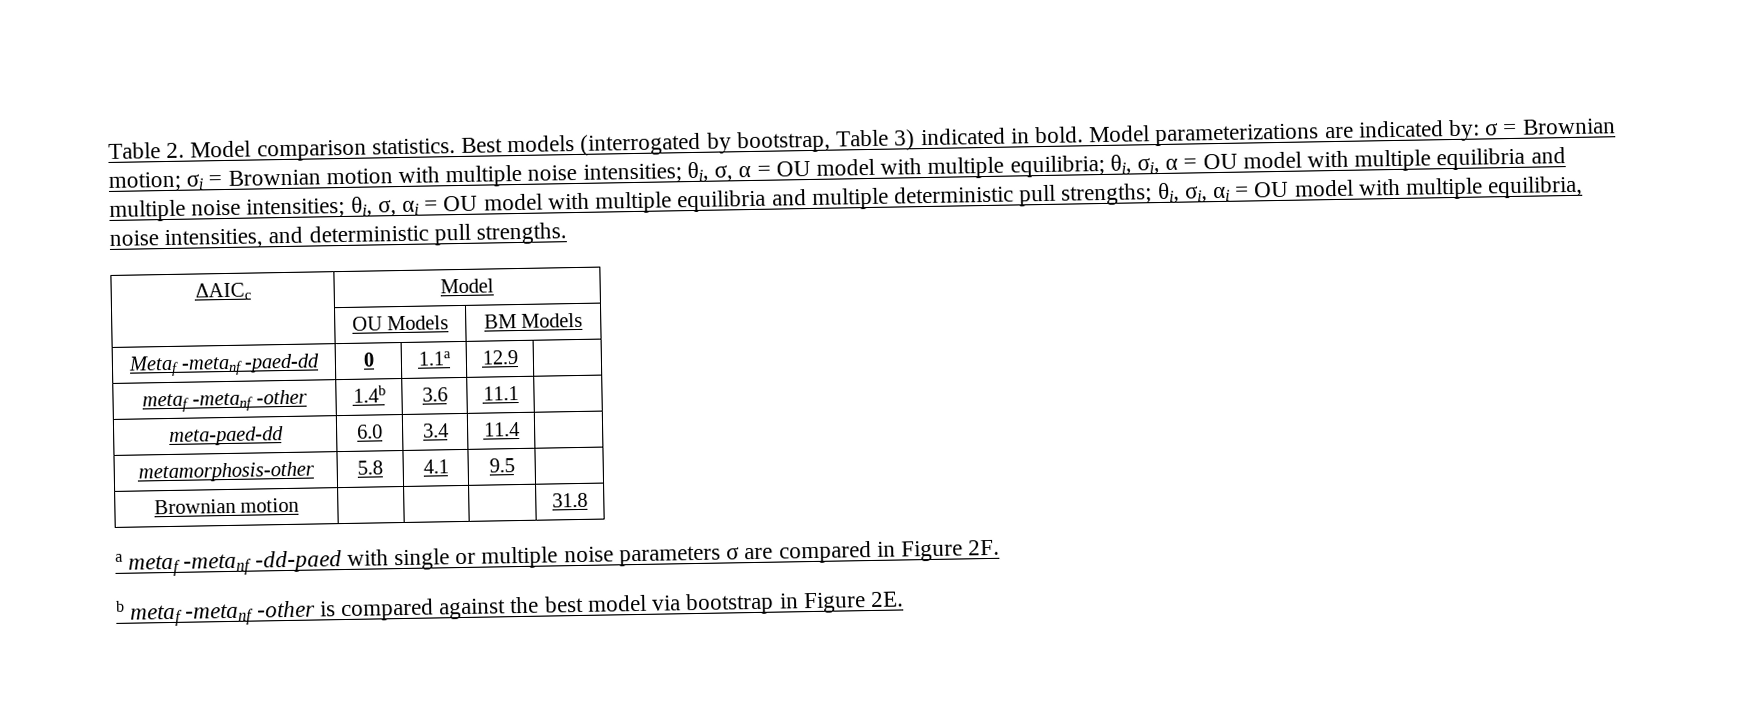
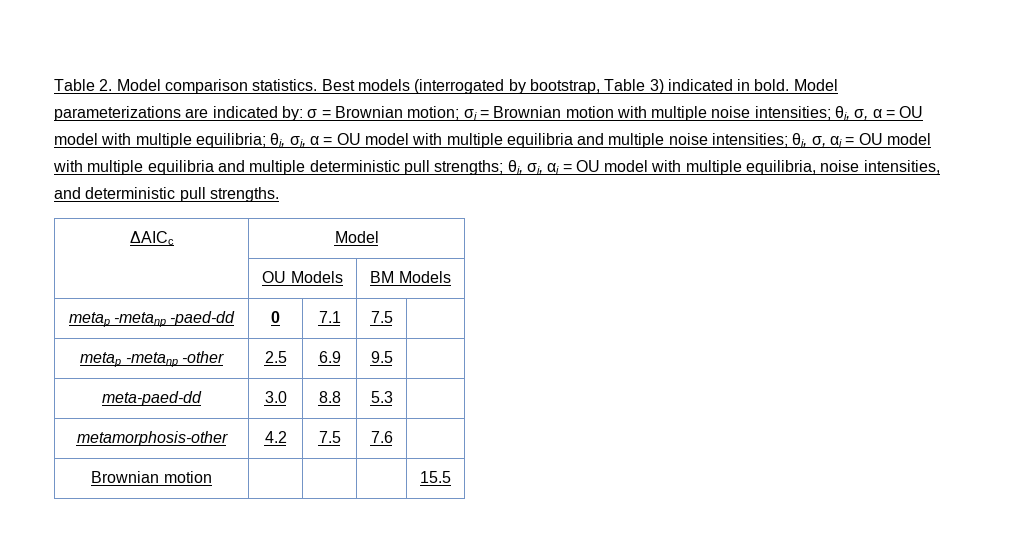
- Metaf -metanf -paed-dd | 0 | 1.1a | 12.9 |
- metaf -metanf -other | 1.4b | 3.6 | 11.1 |
- meta-paed-dd | 6.0 | 3.4 | 11.4 |
- metamorphosis-other | 5.8 | 4.1 | 9.5 |
- Brownian motion | | | | 31.8
- a metaf -metanf -dd-paed with single or multiple noise parameters σ are compared in Figure 2F.
- b metaf -metanf -other is compared against the best model via bootstrap in Figure 2E.
+ metap -metanp -paed-dd | 0 | 7.1 | 7.5 |
+ metap -metanp -other | 2.5 | 6.9 | 9.5 |
+ meta-paed-dd | 3.0 | 8.8 | 5.3 |
+ metamorphosis-other | 4.2 | 7.5 | 7.6 |
+ Brownian motion | | | | 15.5

